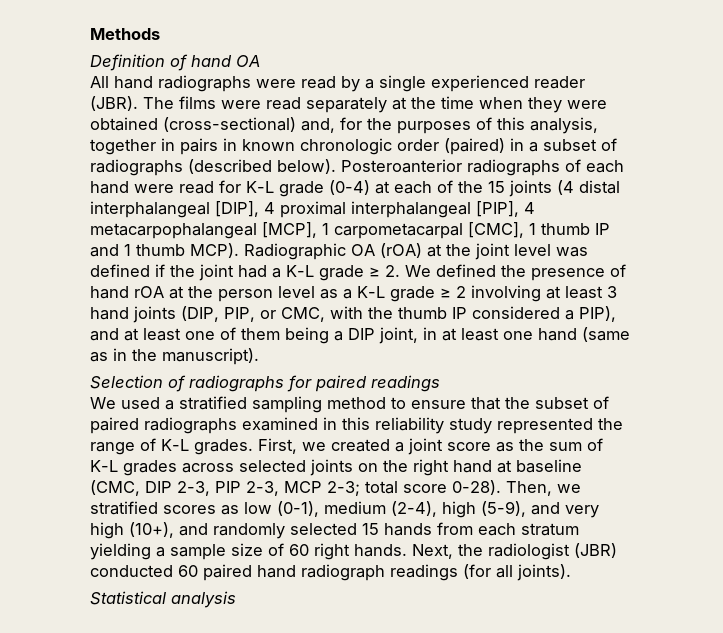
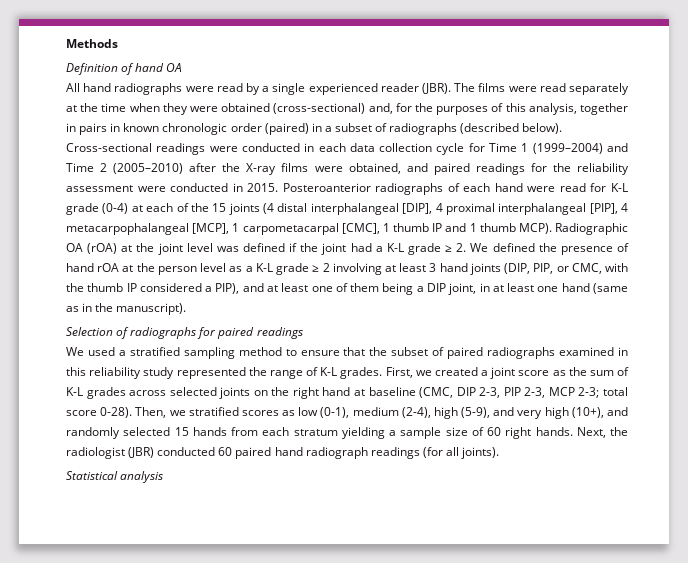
+ Cross-sectional readings were conducted in each data collection cycle for Time 1 (1999–2004) and Time 2 (2005–2010) after the X-ray films were obtained, and paired readings for the reliability assessment were conducted in 2015.

